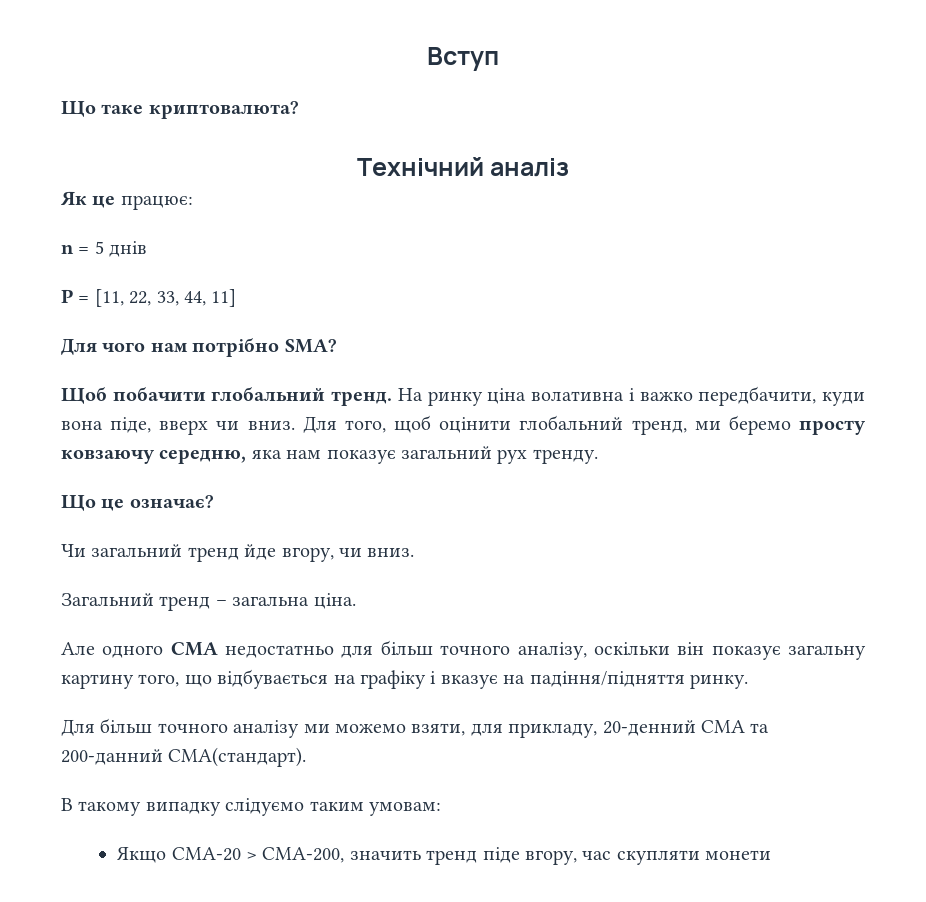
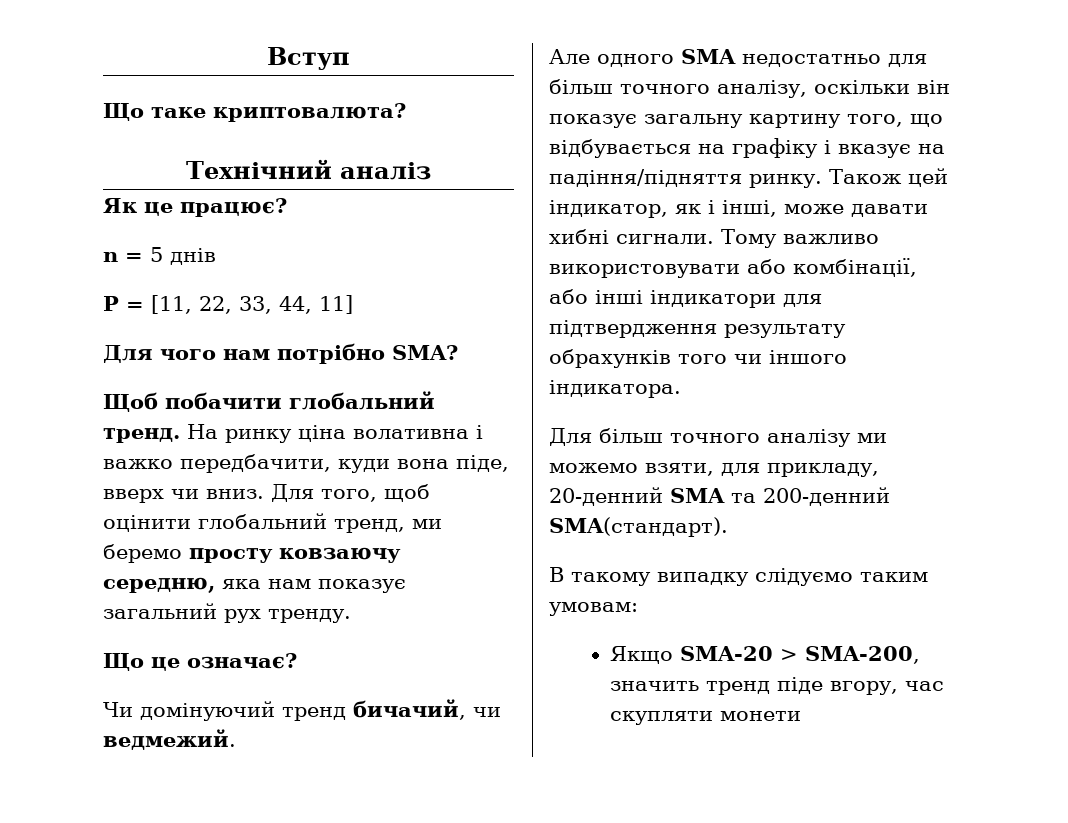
- Як це працює:
+ Як це працює?
- Чи загальний тренд йде вгору, чи вниз.
- Загальний тренд – загальна ціна.
+ Чи домінуючий тренд бичачий, чи ведмежий.
- Але одного СМА недостатньо для більш точного аналізу, оскільки він показує загальну картину того, що відбувається на графіку і вказує на падіння/підняття ринку.
+ Але одного SMA недостатньо для більш точного аналізу, оскільки він показує загальну картину того, що відбувається на графіку і вказує на падіння/підняття ринку. Також цей індикатор, як і інші, може давати хибні сигнали. Тому важливо використовувати або комбінації, або інші індикатори для підтвердження результату обрахунків того чи іншого індикатора.
- Для більш точного аналізу ми можемо взяти, для прикладу, 20-денний СМА та 200-данний СМА(стандарт).
+ Для більш точного аналізу ми можемо взяти, для прикладу, 20-денний SMA та 200-денний SMA(стандарт).
- Якщо СМА-20 > СМА-200, значить тренд піде вгору, час скупляти монети
+ Якщо SMA-20 > SMA-200, значить тренд піде вгору, час скупляти монети

